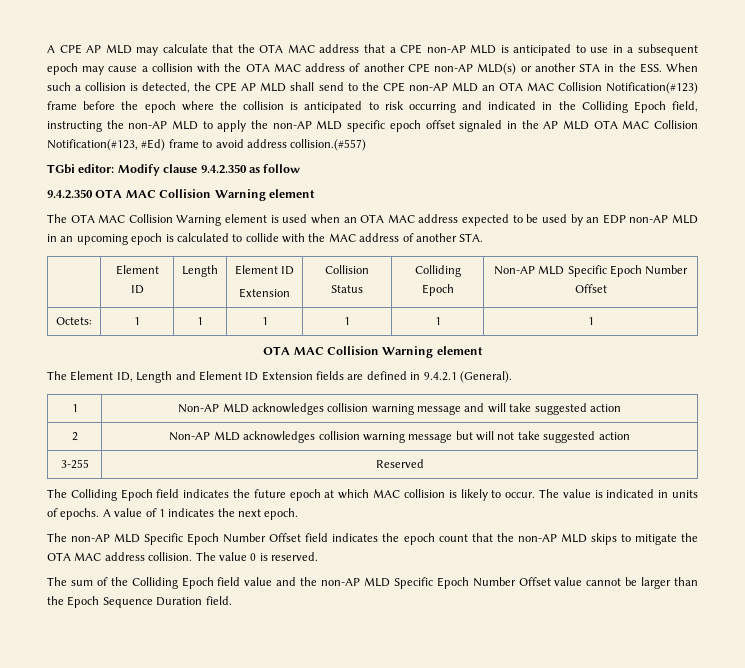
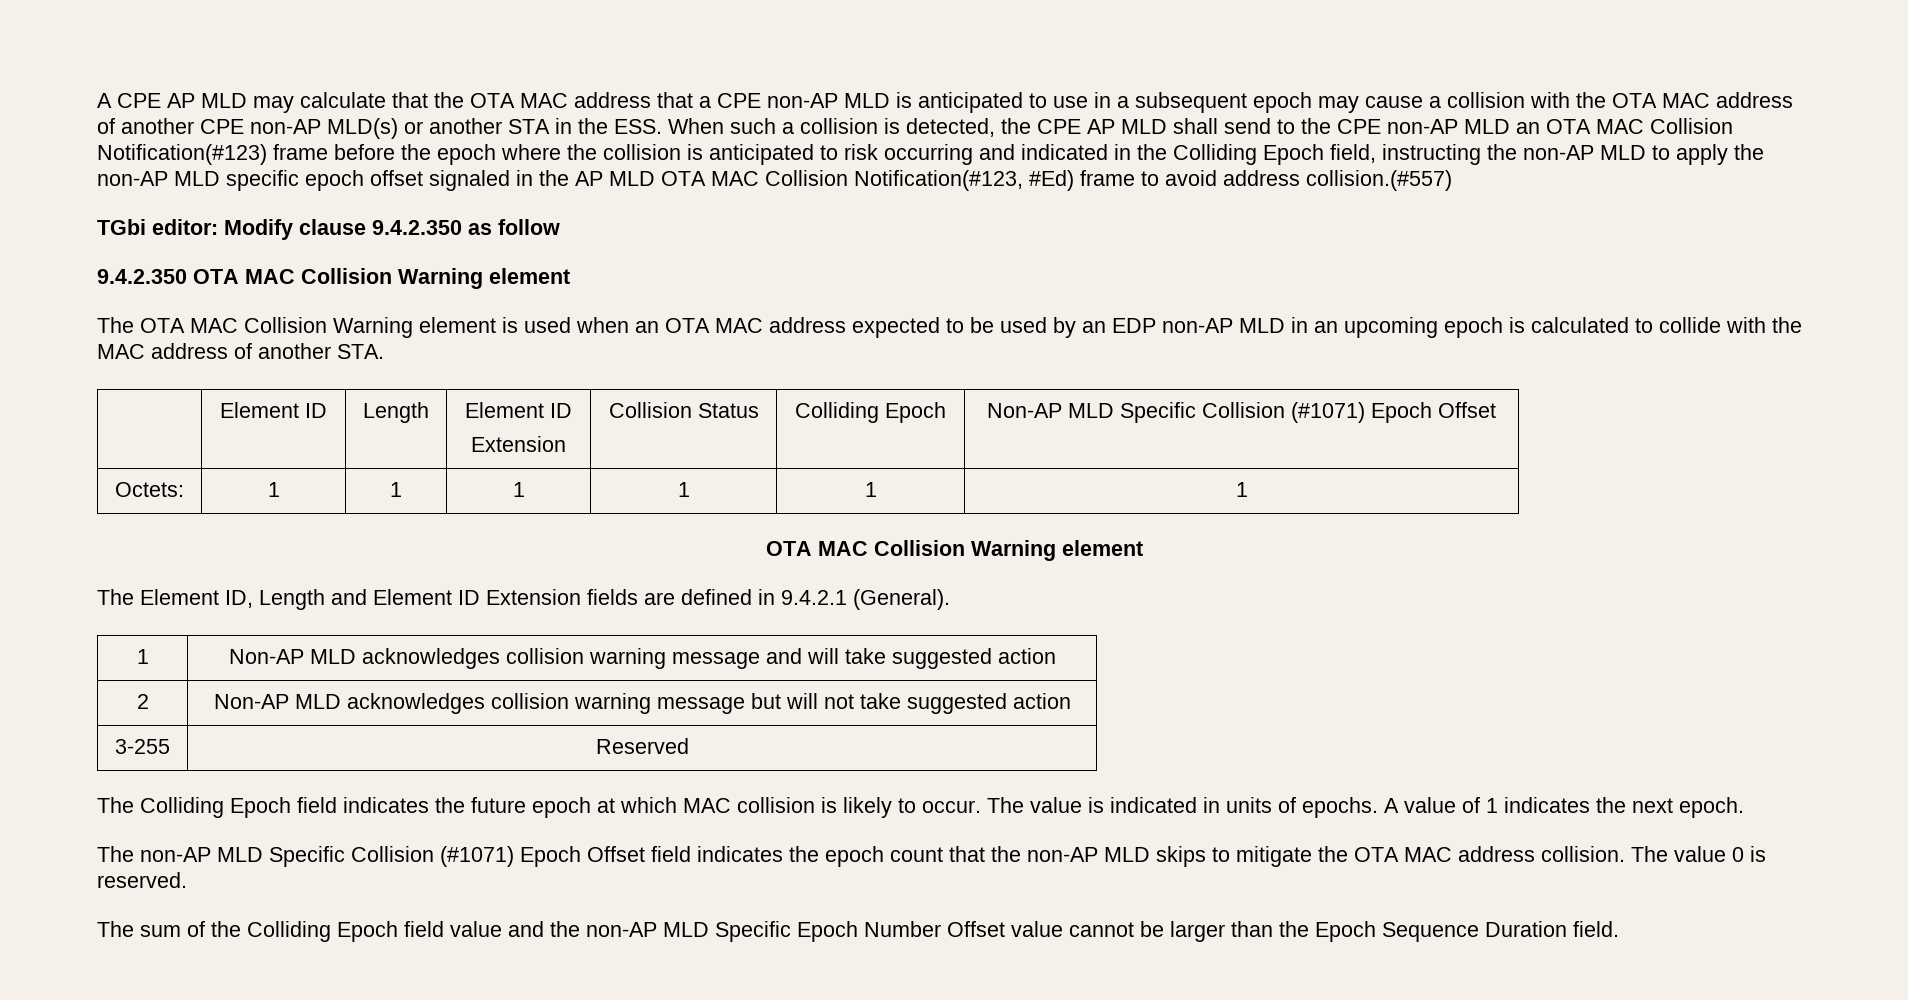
  | Element ID | Length | Element ID
- Extension | Collision Status | Colliding Epoch | Non-AP MLD Specific Epoch Number Offset
+ Extension | Collision Status | Colliding Epoch | Non-AP MLD Specific Collision (#1071) Epoch Offset
- The non-AP MLD Specific Epoch Number Offset field indicates the epoch count that the non-AP MLD skips to mitigate the OTA MAC address collision.
+ The non-AP MLD Specific Collision (#1071) Epoch Offset field indicates the epoch count that the non-AP MLD skips to mitigate the OTA MAC address collision.

